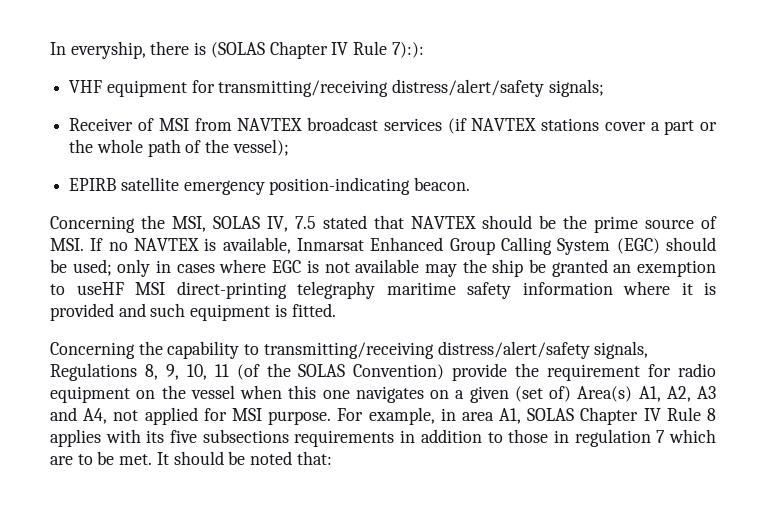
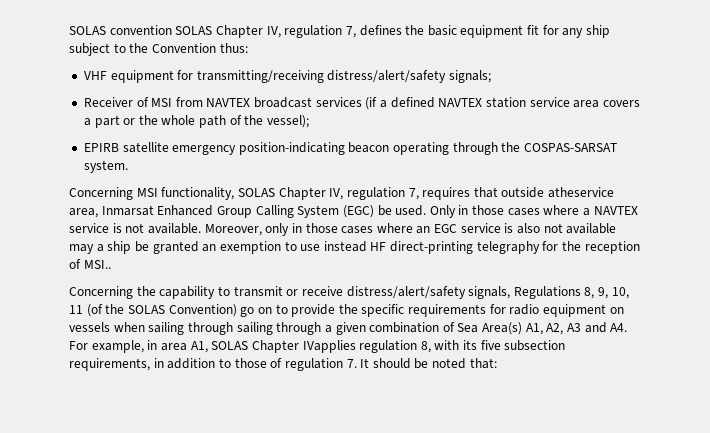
- In everyship, there is (SOLAS Chapter IV Rule 7):):
+ SOLAS convention SOLAS Chapter IV, regulation 7, defines the basic equipment fit for any ship subject to the Convention thus:
- Receiver of MSI from NAVTEX broadcast services (if NAVTEX stations cover a part or the whole path of the vessel);
+ Receiver of MSI from NAVTEX broadcast services (if a defined NAVTEX station service area covers a part or the whole path of the vessel);
- EPIRB satellite emergency position-indicating beacon.
- Concerning the MSI, SOLAS IV, 7.5 stated that NAVTEX should be the prime source of MSI. If no NAVTEX is available, Inmarsat Enhanced Group Calling System (EGC) should be used; only in cases where EGC is not available may the ship be granted an exemption to useHF MSI direct-printing telegraphy maritime safety information where it is provided and such equipment is fitted.
+ EPIRB satellite emergency position-indicating beacon operating through the COSPAS-SARSAT system.
+ Concerning MSI functionality, SOLAS Chapter IV, regulation 7, requires that outside atheservice area, Inmarsat Enhanced Group Calling System (EGC) be used. Only in those cases where a NAVTEX service is not available. Moreover, only in those cases where an EGC service is also not available may a ship be granted an exemption to use instead HF direct-printing telegraphy for the reception of MSI..
- Concerning the capability to transmitting/receiving distress/alert/safety signals, Regulations 8, 9, 10, 11 (of the SOLAS Convention) provide the requirement for radio equipment on the vessel when this one navigates on a given (set of) Area(s) A1, A2, A3 and A4, not applied for MSI purpose. For example, in area A1, SOLAS Chapter IV Rule 8 applies with its five subsections requirements in addition to those in regulation 7 which are to be met. It should be noted that:
+ Concerning the capability to transmit or receive distress/alert/safety signals, Regulations 8, 9, 10, 11 (of the SOLAS Convention) go on to provide the specific requirements for radio equipment on vessels when sailing through sailing through a given combination of Sea Area(s) A1, A2, A3 and A4. For example, in area A1, SOLAS Chapter IVapplies regulation 8, with its five subsection requirements, in addition to those of regulation 7. It should be noted that:

